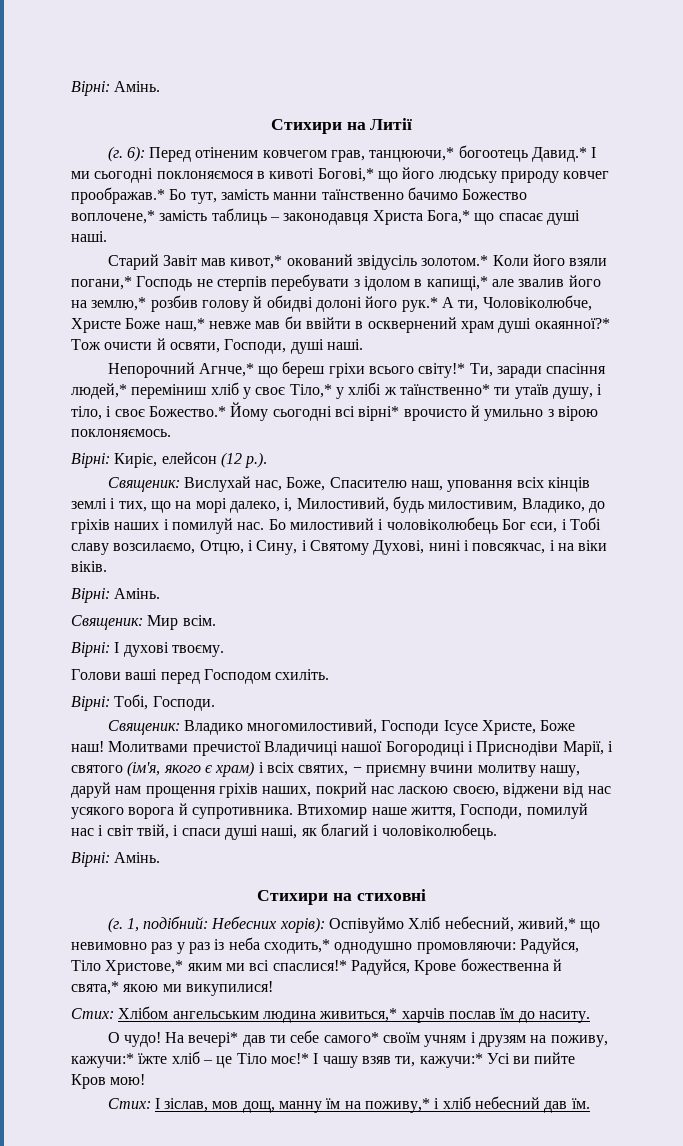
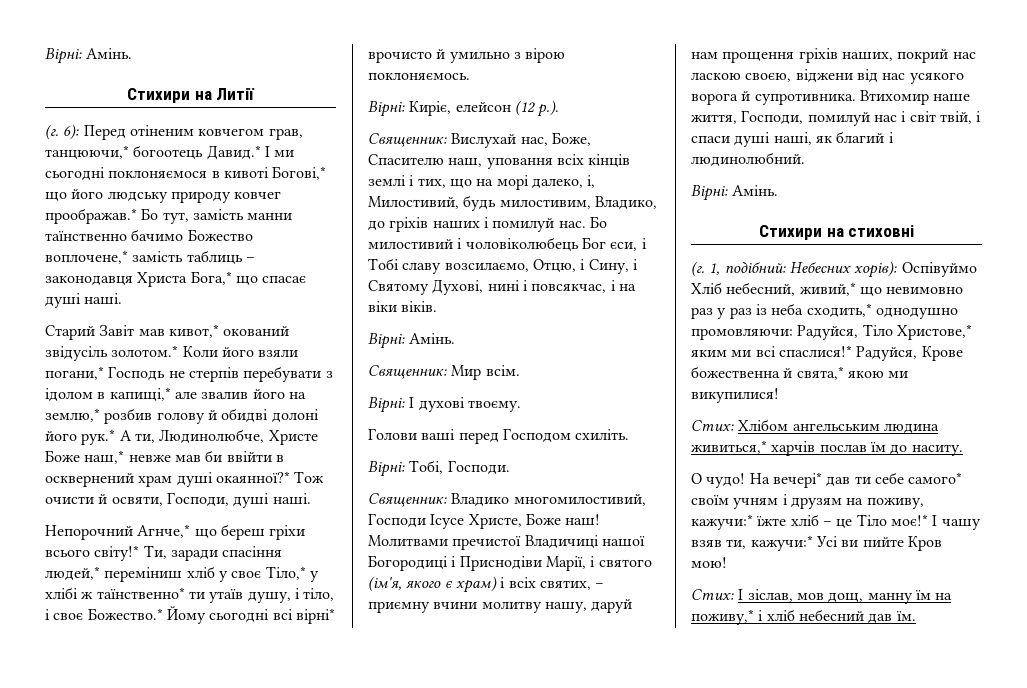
- Старий Завіт мав кивот,* окований звідусіль золотом.* Коли його взяли погани,* Господь не стерпів перебувати з ідолом в капищі,* але звалив його на землю,* розбив голову й обидві долоні його рук.* А ти, Чоловіколюбче, Христе Боже наш,* невже мав би ввійти в осквернений храм душі окаянної?* Тож очисти й освяти, Господи, душі наші.
+ Старий Завіт мав кивот,* окований звідусіль золотом.* Коли його взяли погани,* Господь не стерпів перебувати з ідолом в капищі,* але звалив його на землю,* розбив голову й обидві долоні його рук.* А ти, Людинолюбче, Христе Боже наш,* невже мав би ввійти в осквернений храм душі окаянної?* Тож очисти й освяти, Господи, душі наші.
- Священик: Вислухай нас, Боже, Спасителю наш, уповання всіх кінців землі і тих, що на морі далеко, і, Милостивий, будь милостивим, Владико, до гріхів наших і помилуй нас.
+ Священник: Вислухай нас, Боже, Спасителю наш, уповання всіх кінців землі і тих, що на морі далеко, і, Милостивий, будь милостивим, Владико, до гріхів наших і помилуй нас.
- Священик: Мир всім.
+ Священник: Мир всім.
- Священик: Владико многомилостивий, Господи Ісусе Христе, Боже наш!
+ Священник: Владико многомилостивий, Господи Ісусе Христе, Боже наш!
- Втихомир наше життя, Господи, помилуй нас і світ твій, і спаси душі наші, як благий і чоловіколюбець.
+ Втихомир наше життя, Господи, помилуй нас і світ твій, і спаси душі наші, як благий і людинолюбний.

